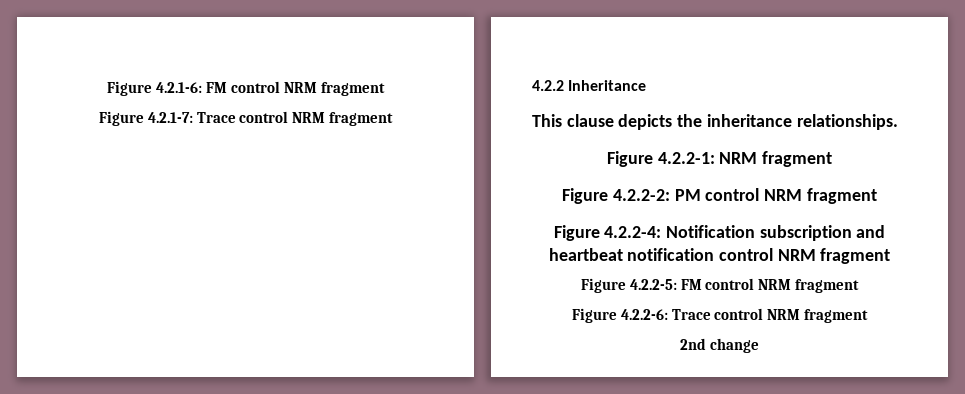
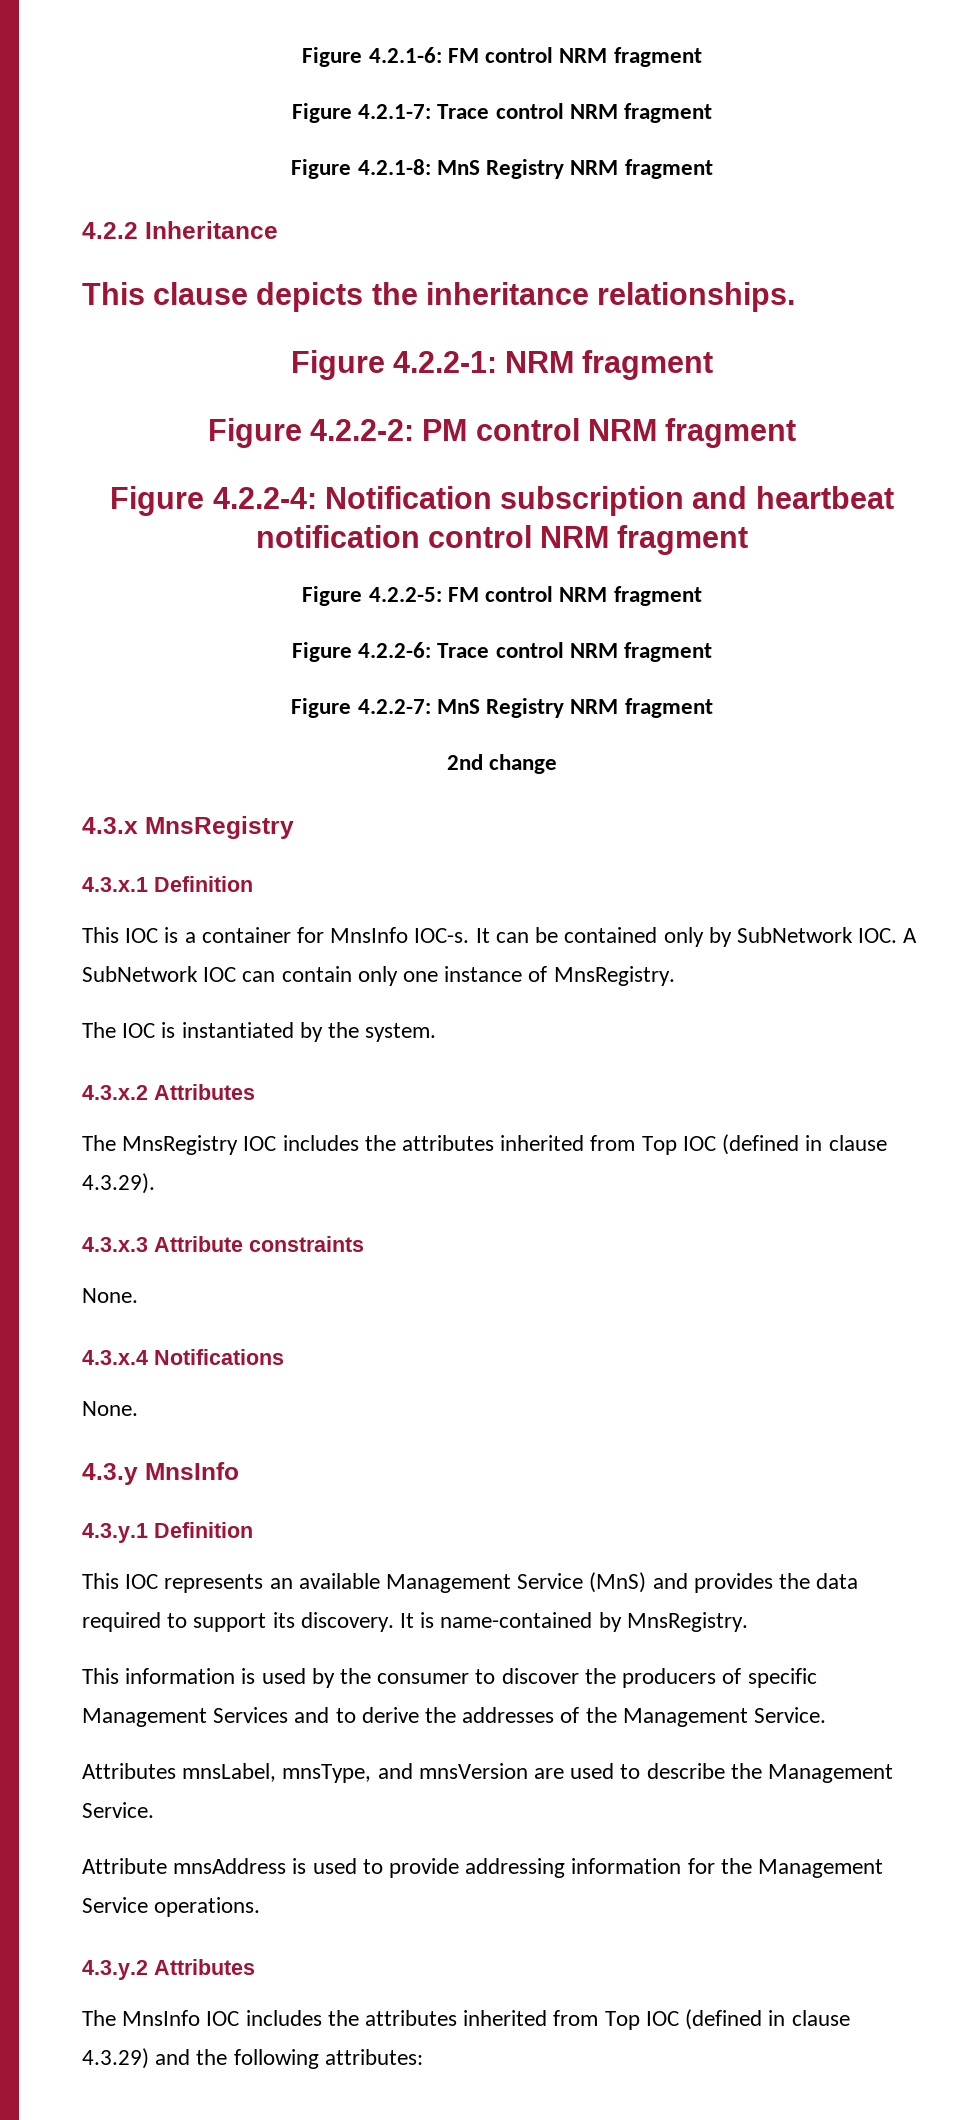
+ Figure 4.2.1-8: MnS Registry NRM fragment
+ Figure 4.2.2-7: MnS Registry NRM fragment
  2nd change
+ 4.3.x MnsRegistry
+ 4.3.x.1 Definition
+ This IOC is a container for MnsInfo IOC-s. It can be contained only by SubNetwork IOC. A SubNetwork IOC can contain only one instance of MnsRegistry.
+ The IOC is instantiated by the system.
+ 4.3.x.2 Attributes
+ The MnsRegistry IOC includes the attributes inherited from Top IOC (defined in clause 4.3.29).
+ 4.3.x.3 Attribute constraints
+ None.
+ 4.3.x.4 Notifications
+ None.
+ 4.3.y MnsInfo
+ 4.3.y.1 Definition
+ This IOC represents an available Management Service (MnS) and provides the data required to support its discovery. It is name-contained by MnsRegistry.
+ This information is used by the consumer to discover the producers of specific Management Services and to derive the addresses of the Management Service.
+ Attributes mnsLabel, mnsType, and mnsVersion are used to describe the Management Service.
+ Attribute mnsAddress is used to provide addressing information for the Management Service operations.
+ 4.3.y.2 Attributes
+ The MnsInfo IOC includes the attributes inherited from Top IOC (defined in clause 4.3.29) and the following attributes:

